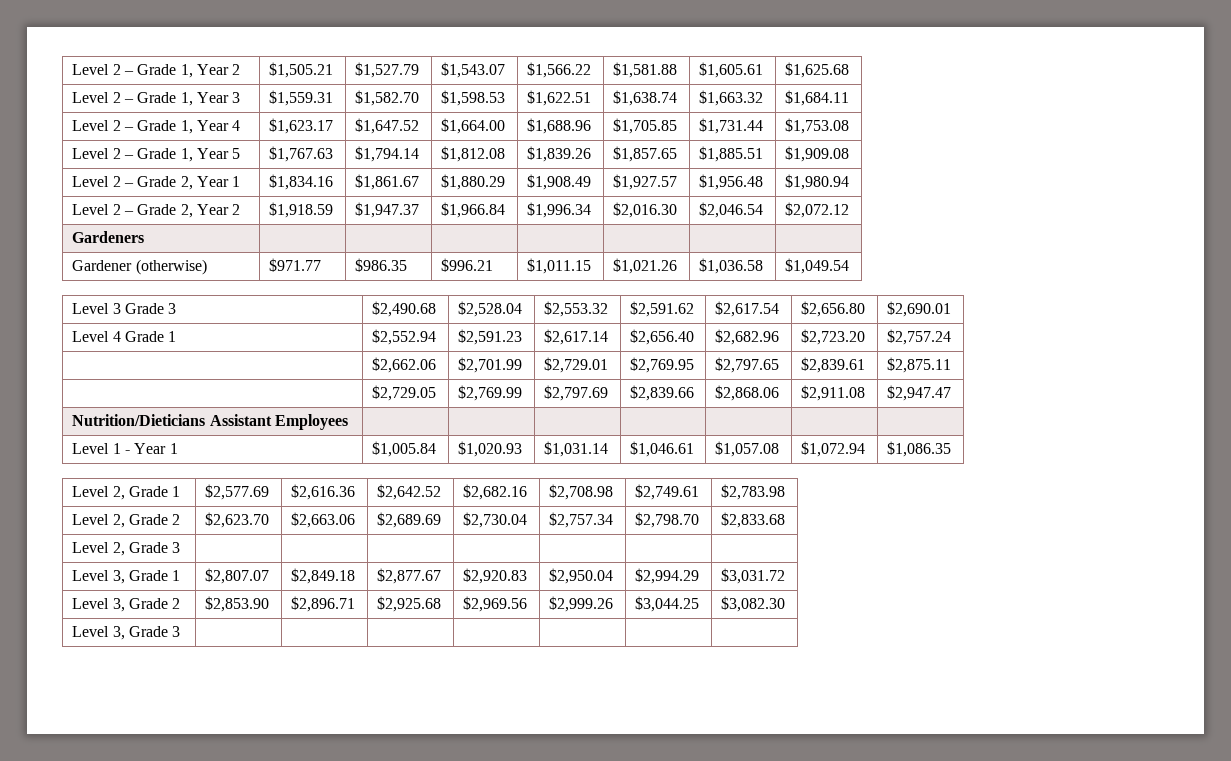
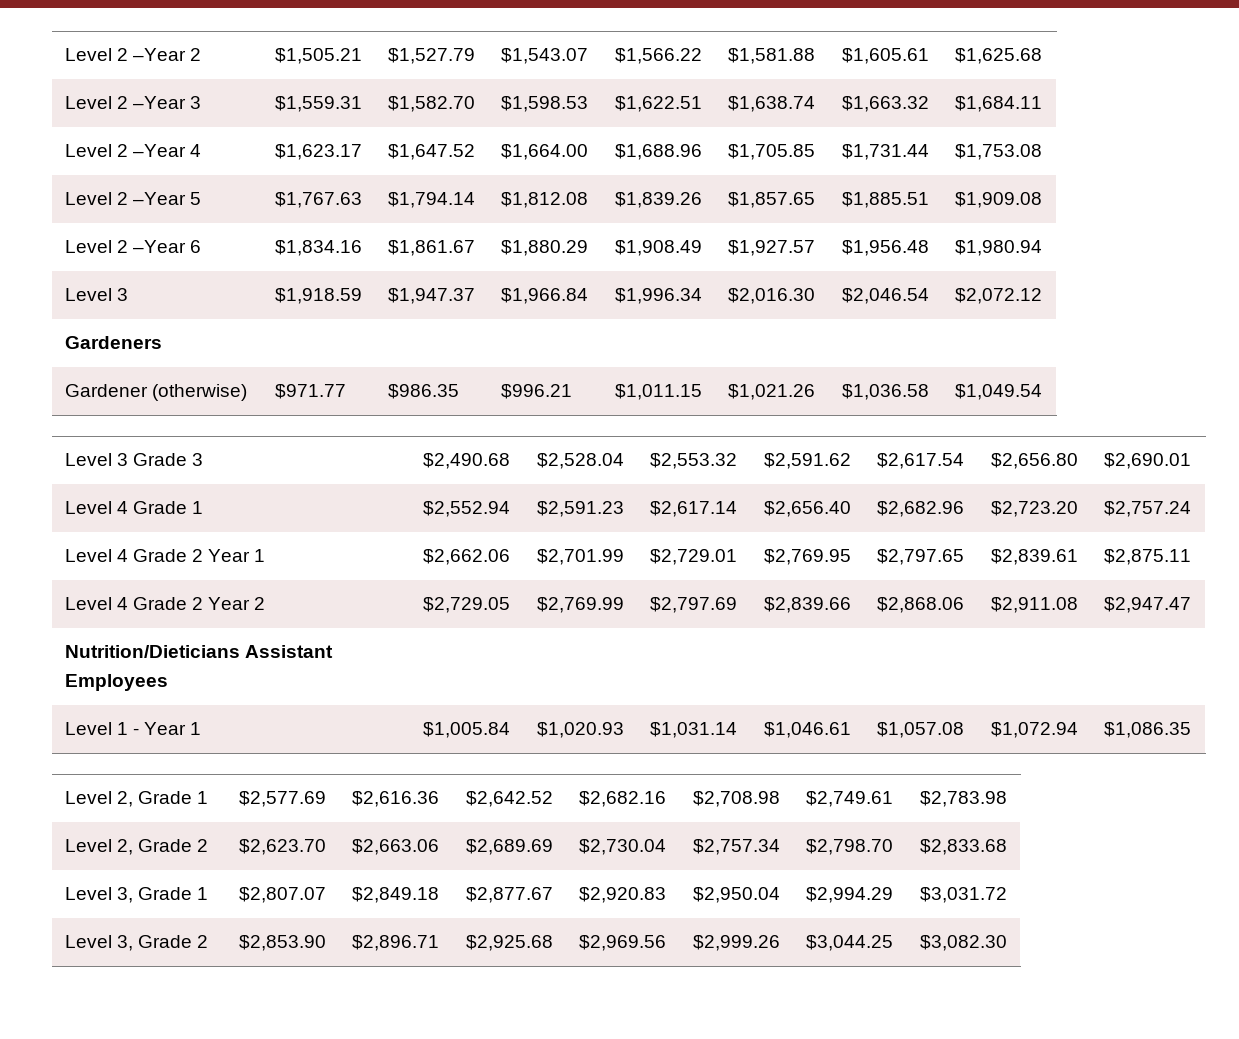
- Level 2 – Grade 1, Year 2 | $1,505.21 | $1,527.79 | $1,543.07 | $1,566.22 | $1,581.88 | $1,605.61 | $1,625.68
+ Level 2 –Year 2 | $1,505.21 | $1,527.79 | $1,543.07 | $1,566.22 | $1,581.88 | $1,605.61 | $1,625.68
- Level 2 – Grade 1, Year 3 | $1,559.31 | $1,582.70 | $1,598.53 | $1,622.51 | $1,638.74 | $1,663.32 | $1,684.11
+ Level 2 –Year 3 | $1,559.31 | $1,582.70 | $1,598.53 | $1,622.51 | $1,638.74 | $1,663.32 | $1,684.11
- Level 2 – Grade 1, Year 4 | $1,623.17 | $1,647.52 | $1,664.00 | $1,688.96 | $1,705.85 | $1,731.44 | $1,753.08
+ Level 2 –Year 4 | $1,623.17 | $1,647.52 | $1,664.00 | $1,688.96 | $1,705.85 | $1,731.44 | $1,753.08
- Level 2 – Grade 1, Year 5 | $1,767.63 | $1,794.14 | $1,812.08 | $1,839.26 | $1,857.65 | $1,885.51 | $1,909.08
+ Level 2 –Year 5 | $1,767.63 | $1,794.14 | $1,812.08 | $1,839.26 | $1,857.65 | $1,885.51 | $1,909.08
- Level 2 – Grade 2, Year 1 | $1,834.16 | $1,861.67 | $1,880.29 | $1,908.49 | $1,927.57 | $1,956.48 | $1,980.94
+ Level 2 –Year 6 | $1,834.16 | $1,861.67 | $1,880.29 | $1,908.49 | $1,927.57 | $1,956.48 | $1,980.94
- Level 2 – Grade 2, Year 2 | $1,918.59 | $1,947.37 | $1,966.84 | $1,996.34 | $2,016.30 | $2,046.54 | $2,072.12
+ Level 3 | $1,918.59 | $1,947.37 | $1,966.84 | $1,996.34 | $2,016.30 | $2,046.54 | $2,072.12
- | $2,662.06 | $2,701.99 | $2,729.01 | $2,769.95 | $2,797.65 | $2,839.61 | $2,875.11
+ Level 4 Grade 2 Year 1 | $2,662.06 | $2,701.99 | $2,729.01 | $2,769.95 | $2,797.65 | $2,839.61 | $2,875.11
- | $2,729.05 | $2,769.99 | $2,797.69 | $2,839.66 | $2,868.06 | $2,911.08 | $2,947.47
+ Level 4 Grade 2 Year 2 | $2,729.05 | $2,769.99 | $2,797.69 | $2,839.66 | $2,868.06 | $2,911.08 | $2,947.47
- Level 2, Grade 3 | | | | | | |
- Level 3, Grade 3 | | | | | | |

